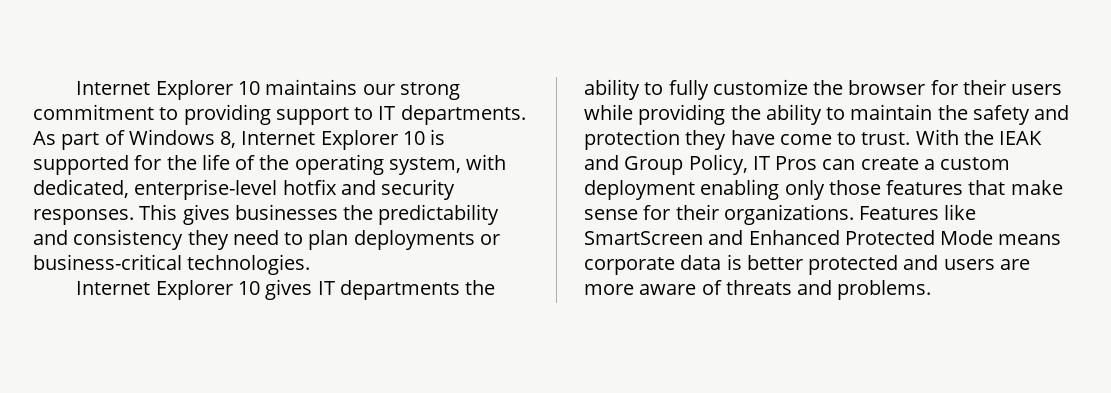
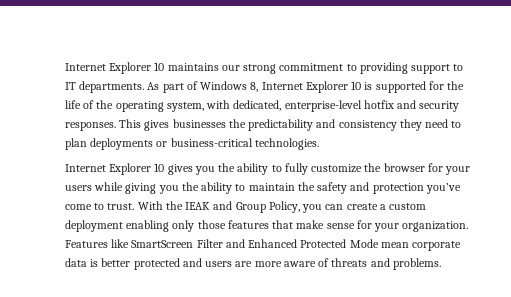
- Internet Explorer 10 gives IT departments the ability to fully customize the browser for their users while providing the ability to maintain the safety and protection they have come to trust.
+ Internet Explorer 10 gives you the ability to fully customize the browser for your users while giving you the ability to maintain the safety and protection you’ve come to trust.
- With the IEAK and Group Policy, IT Pros can create a custom deployment enabling only those features that make sense for their organizations.
+ With the IEAK and Group Policy, you can create a custom deployment enabling only those features that make sense for your organization.
- Features like SmartScreen and Enhanced Protected Mode means corporate data is better protected and users are more aware of threats and problems.
+ Features like SmartScreen Filter and Enhanced Protected Mode mean corporate data is better protected and users are more aware of threats and problems.

